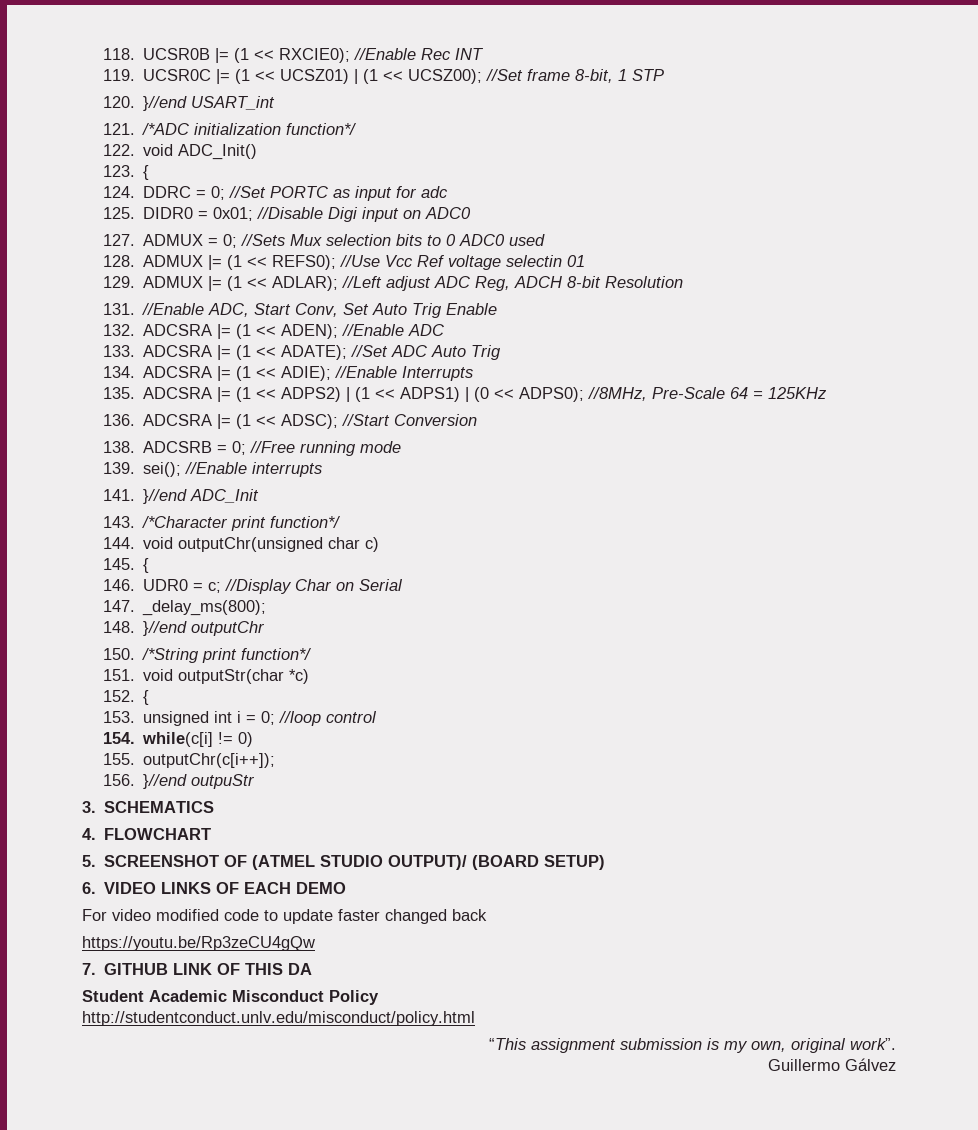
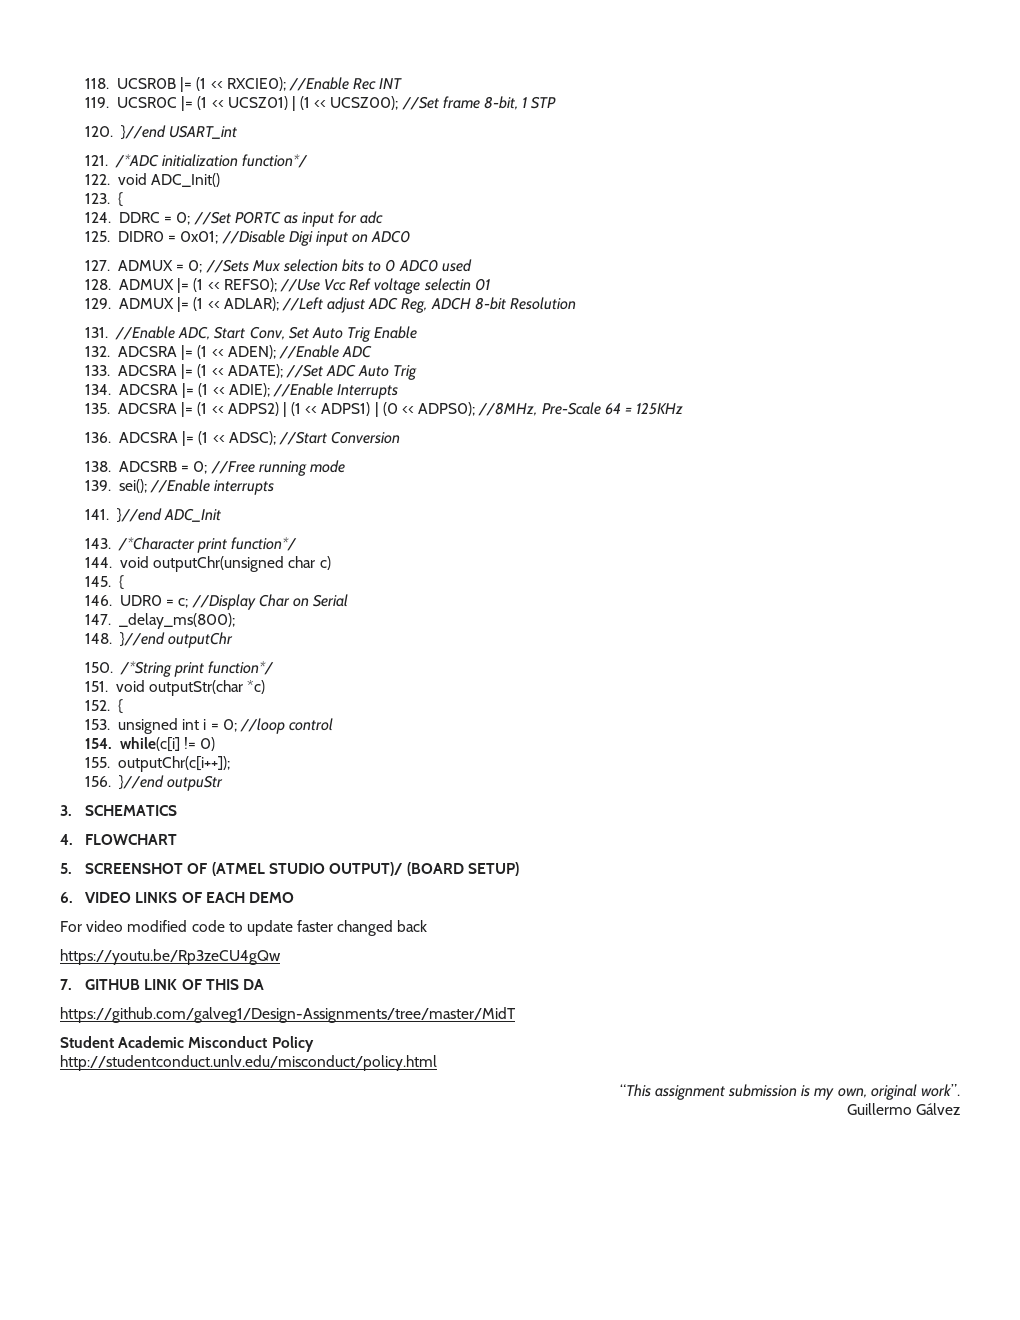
+ https://github.com/galveg1/Design-Assignments/tree/master/MidT

